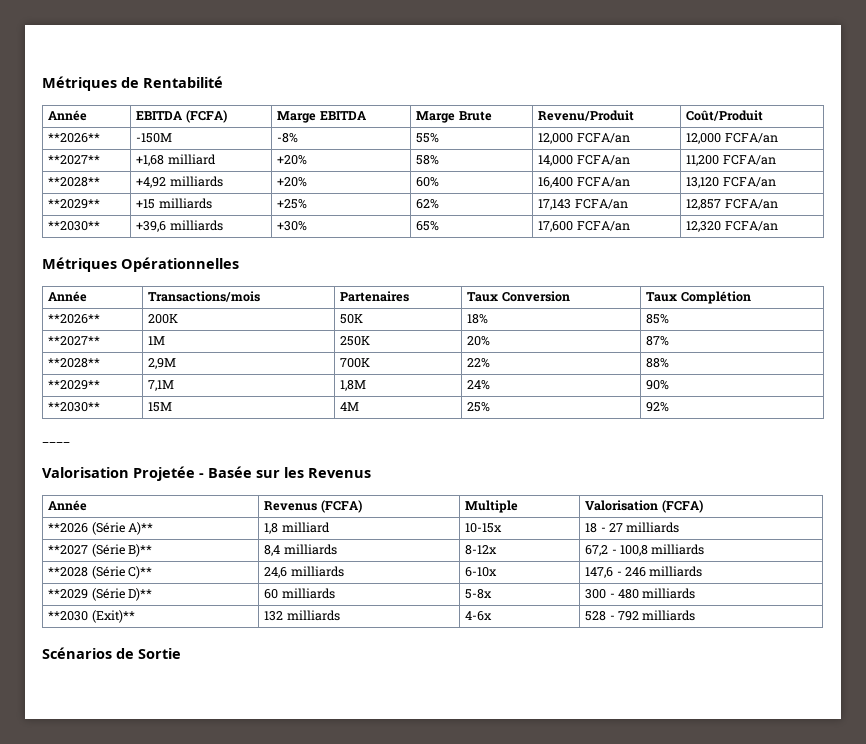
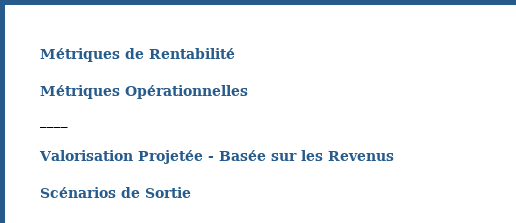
- Année | EBITDA (FCFA) | Marge EBITDA | Marge Brute | Revenu/Produit | Coût/Produit
- **2026** | -150M | -8% | 55% | 12,000 FCFA/an | 12,000 FCFA/an
- **2027** | +1,68 milliard | +20% | 58% | 14,000 FCFA/an | 11,200 FCFA/an
- **2028** | +4,92 milliards | +20% | 60% | 16,400 FCFA/an | 13,120 FCFA/an
- **2029** | +15 milliards | +25% | 62% | 17,143 FCFA/an | 12,857 FCFA/an
- **2030** | +39,6 milliards | +30% | 65% | 17,600 FCFA/an | 12,320 FCFA/an
  Métriques Opérationnelles
- Année | Transactions/mois | Partenaires | Taux Conversion | Taux Complétion
- **2026** | 200K | 50K | 18% | 85%
- **2027** | 1M | 250K | 20% | 87%
- **2028** | 2,9M | 700K | 22% | 88%
- **2029** | 7,1M | 1,8M | 24% | 90%
- **2030** | 15M | 4M | 25% | 92%
- Année | Revenus (FCFA) | Multiple | Valorisation (FCFA)
- **2026 (Série A)** | 1,8 milliard | 10-15x | 18 - 27 milliards
- **2027 (Série B)** | 8,4 milliards | 8-12x | 67,2 - 100,8 milliards
- **2028 (Série C)** | 24,6 milliards | 6-10x | 147,6 - 246 milliards
- **2029 (Série D)** | 60 milliards | 5-8x | 300 - 480 milliards
- **2030 (Exit)** | 132 milliards | 4-6x | 528 - 792 milliards

